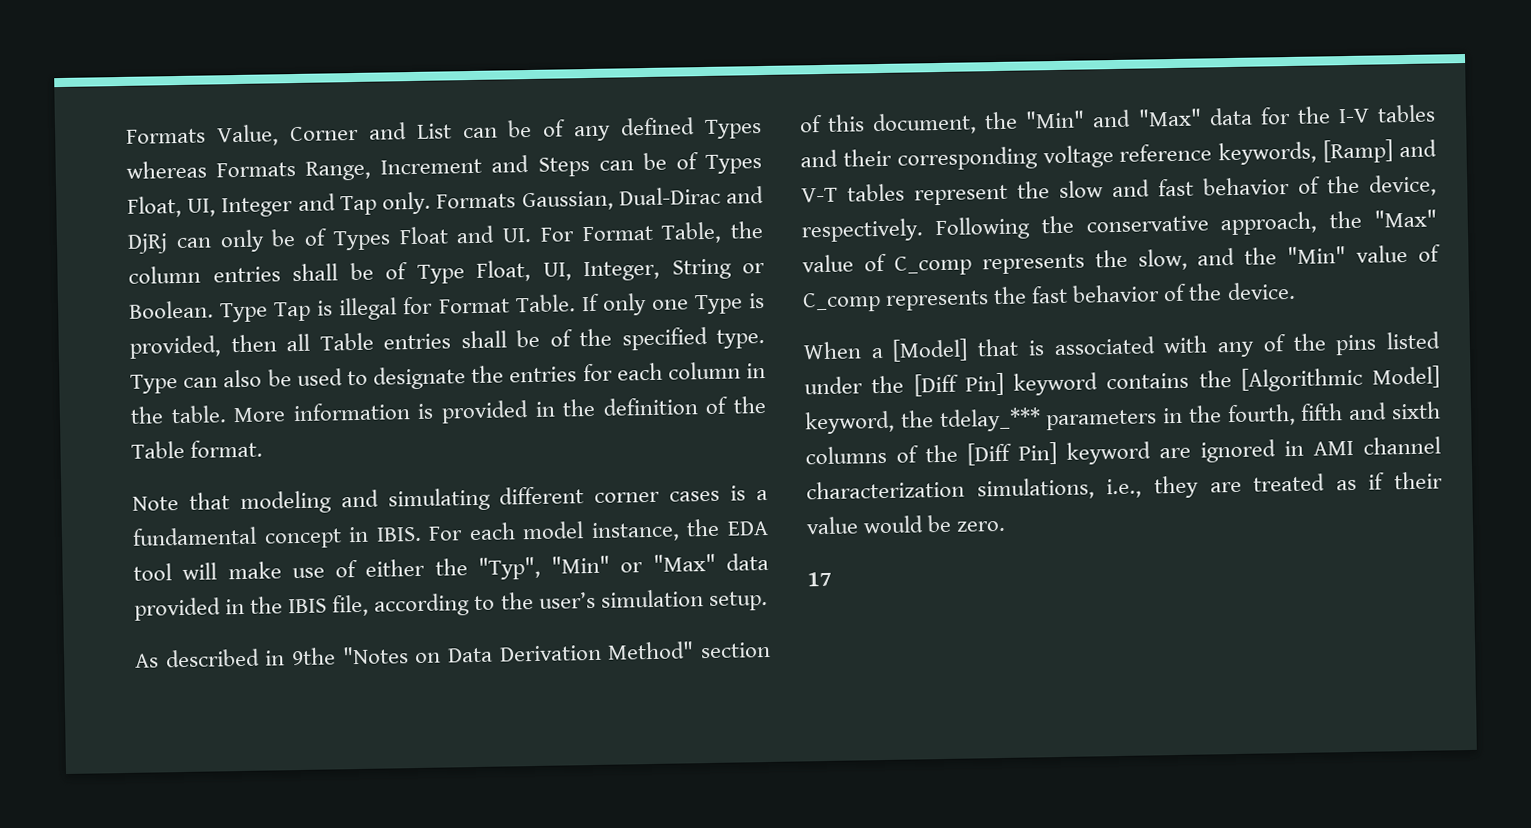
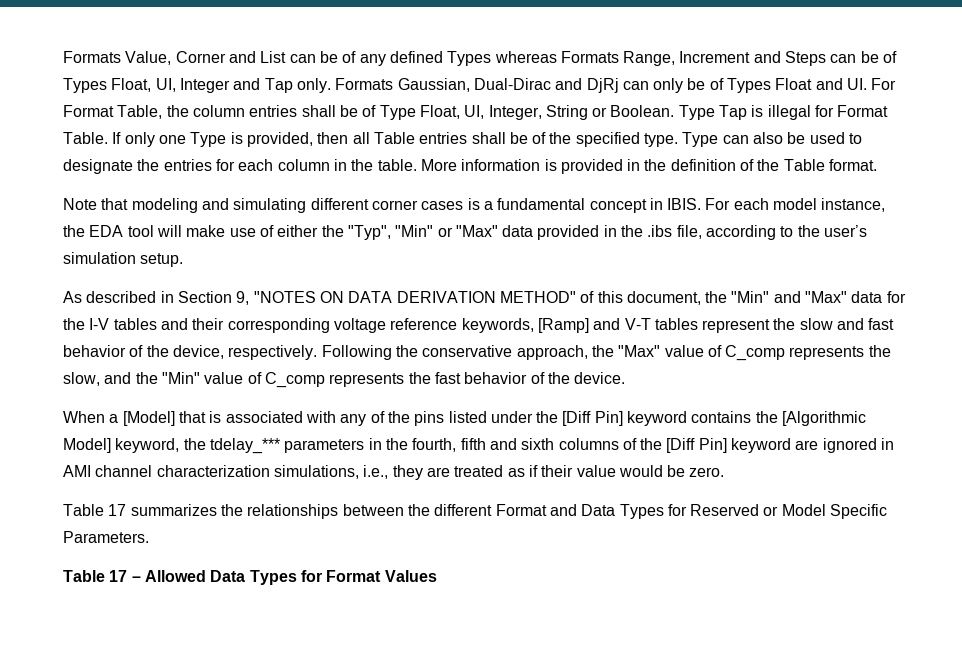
- For each model instance, the EDA tool will make use of either the "Typ", "Min" or "Max" data provided in the IBIS file, according to the user’s simulation setup.
+ For each model instance, the EDA tool will make use of either the "Typ", "Min" or "Max" data provided in the .ibs file, according to the user’s simulation setup.
- As described in 9the "Notes on Data Derivation Method" section of this document, the "Min" and "Max" data for the I-V tables and their corresponding voltage reference keywords, [Ramp] and V-T tables represent the slow and fast behavior of the device, respectively.
+ As described in Section 9, "NOTES ON DATA DERIVATION METHOD" of this document, the "Min" and "Max" data for the I-V tables and their corresponding voltage reference keywords, [Ramp] and V-T tables represent the slow and fast behavior of the device, respectively.
- 17
+ Table 17 summarizes the relationships between the different Format and Data Types for Reserved or Model Specific Parameters.
+ Table 17 – Allowed Data Types for Format Values

